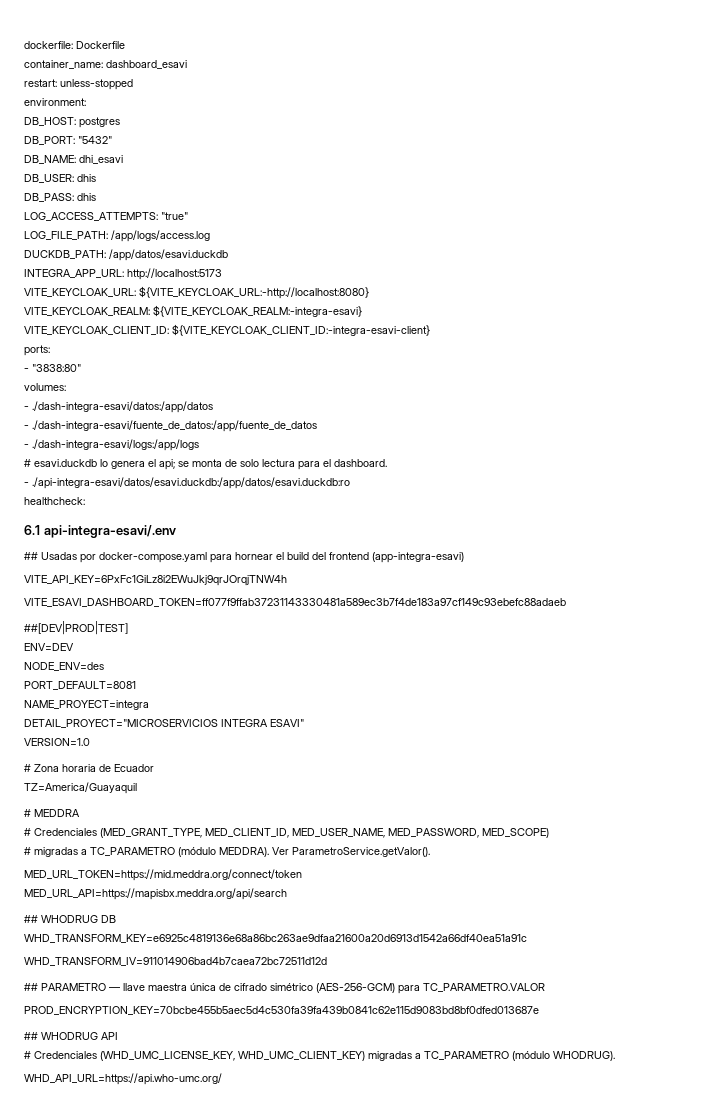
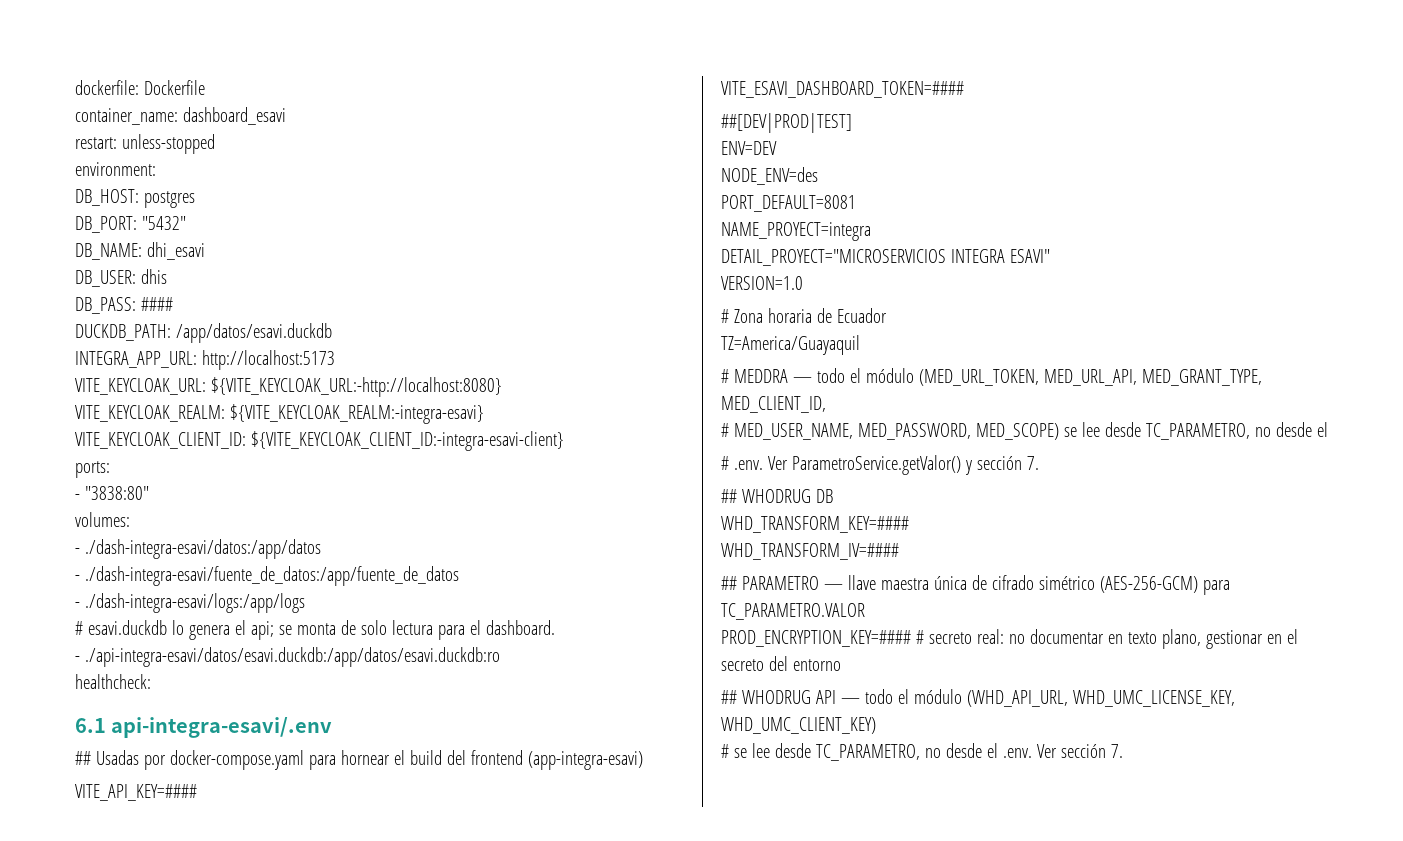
- DB_PASS: dhis
- LOG_ACCESS_ATTEMPTS: "true"
- LOG_FILE_PATH: /app/logs/access.log
+ DB_PASS: ####
- VITE_API_KEY=6PxFc1GiLz8i2EWuJkj9qrJOrqjTNW4h
- VITE_ESAVI_DASHBOARD_TOKEN=ff077f9ffab37231143330481a589ec3b7f4de183a97cf149c93ebefc88adaeb
+ VITE_API_KEY=####
+ VITE_ESAVI_DASHBOARD_TOKEN=####
- # MEDDRA
- # Credenciales (MED_GRANT_TYPE, MED_CLIENT_ID, MED_USER_NAME, MED_PASSWORD, MED_SCOPE)
- # migradas a TC_PARAMETRO (módulo MEDDRA). Ver ParametroService.getValor().
- MED_URL_TOKEN=https://mid.meddra.org/connect/token
- MED_URL_API=https://mapisbx.meddra.org/api/search
+ # MEDDRA — todo el módulo (MED_URL_TOKEN, MED_URL_API, MED_GRANT_TYPE, MED_CLIENT_ID,
+ # MED_USER_NAME, MED_PASSWORD, MED_SCOPE) se lee desde TC_PARAMETRO, no desde el
+ # .env. Ver ParametroService.getValor() y sección 7.
- WHD_TRANSFORM_KEY=e6925c4819136e68a86bc263ae9dfaa21600a20d6913d1542a66df40ea51a91c
- WHD_TRANSFORM_IV=911014906bad4b7caea72bc72511d12d
+ WHD_TRANSFORM_KEY=####
+ WHD_TRANSFORM_IV=####
- PROD_ENCRYPTION_KEY=70bcbe455b5aec5d4c530fa39fa439b0841c62e115d9083bd8bf0dfed013687e
- ## WHODRUG API
- # Credenciales (WHD_UMC_LICENSE_KEY, WHD_UMC_CLIENT_KEY) migradas a TC_PARAMETRO (módulo WHODRUG).
- WHD_API_URL=https://api.who-umc.org/
+ PROD_ENCRYPTION_KEY=#### # secreto real: no documentar en texto plano, gestionar en el secreto del entorno
+ ## WHODRUG API — todo el módulo (WHD_API_URL, WHD_UMC_LICENSE_KEY, WHD_UMC_CLIENT_KEY)
+ # se lee desde TC_PARAMETRO, no desde el .env. Ver sección 7.

